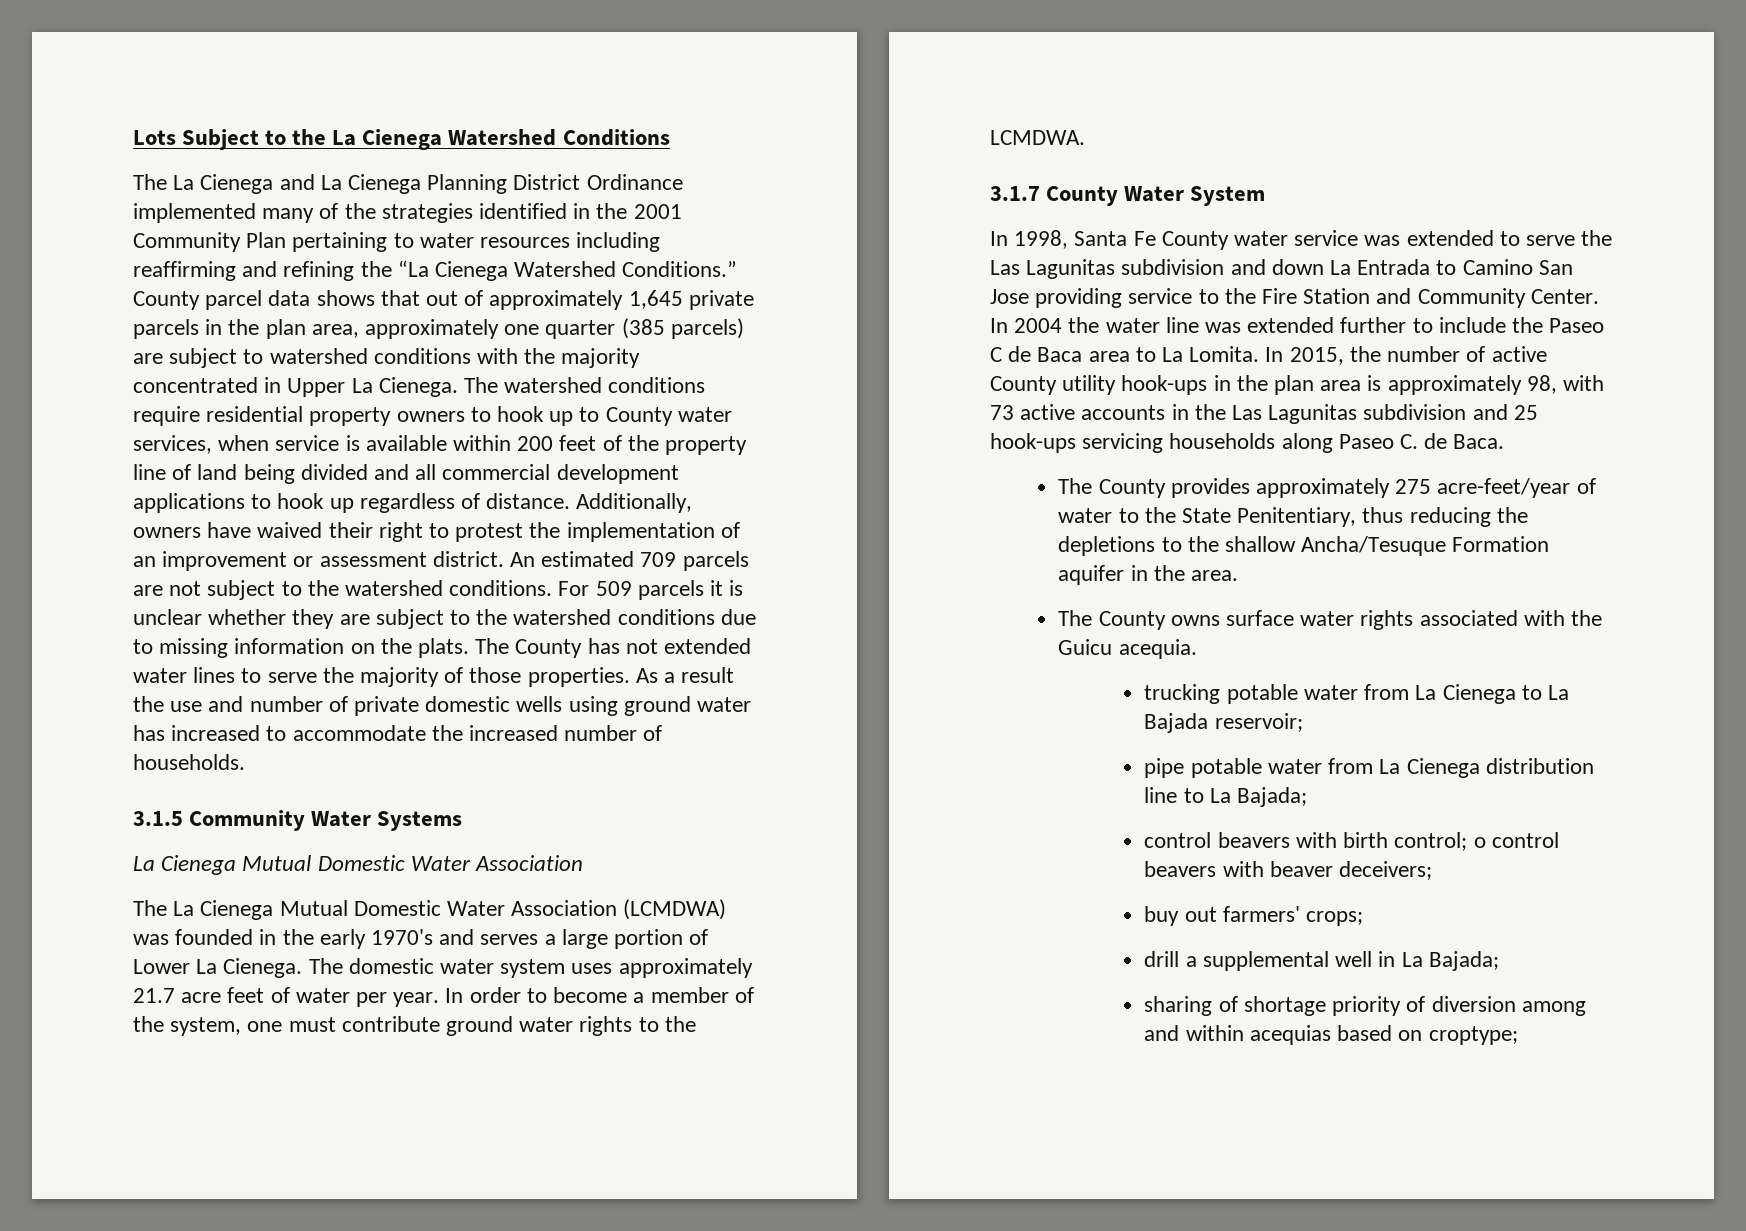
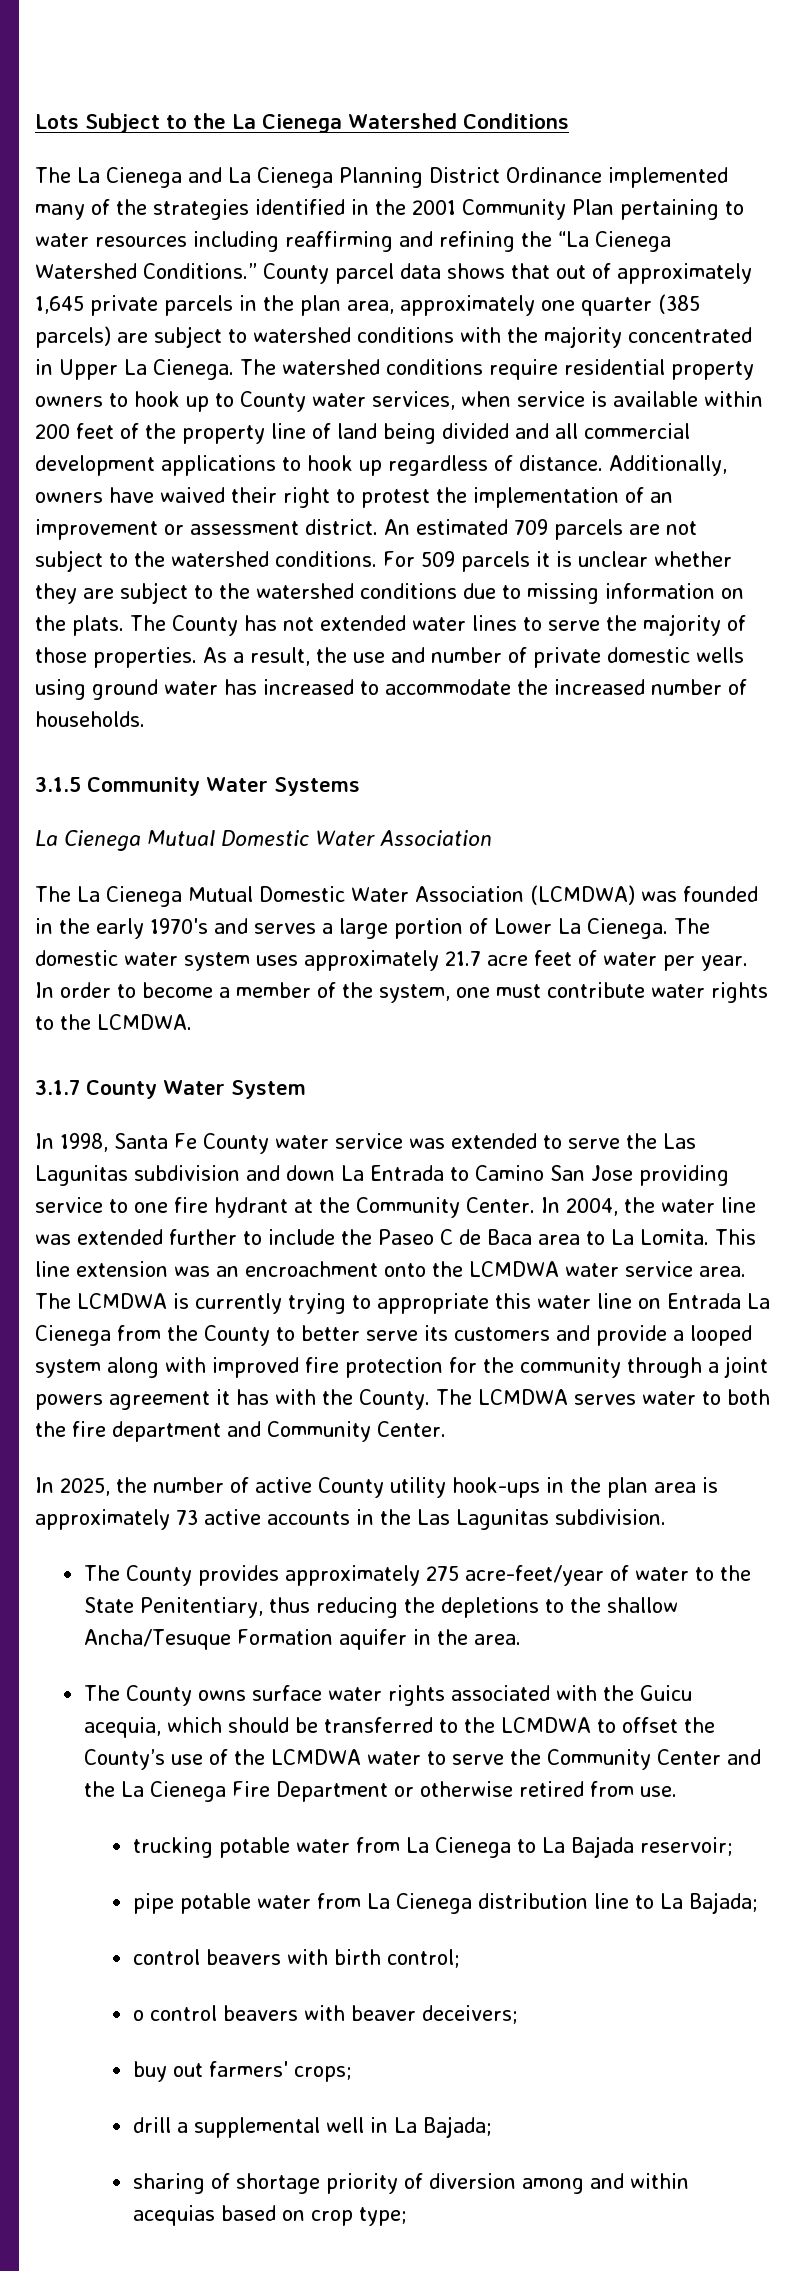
- As a result the use and number of private domestic wells using ground water has increased to accommodate the increased number of households.
+ As a result, the use and number of private domestic wells using ground water has increased to accommodate the increased number of households.
- In order to become a member of the system, one must contribute ground water rights to the LCMDWA.
+ In order to become a member of the system, one must contribute water rights to the LCMDWA.
- In 1998, Santa Fe County water service was extended to serve the Las Lagunitas subdivision and down La Entrada to Camino San Jose providing service to the Fire Station and Community Center.
+ In 1998, Santa Fe County water service was extended to serve the Las Lagunitas subdivision and down La Entrada to Camino San Jose providing service to one fire hydrant at the Community Center.
- In 2004 the water line was extended further to include the Paseo C de Baca area to La Lomita.
+ In 2004, the water line was extended further to include the Paseo C de Baca area to La Lomita.
- In 2015, the number of active County utility hook-ups in the plan area is approximately 98, with 73 active accounts in the Las Lagunitas subdivision and 25 hook-ups servicing households along Paseo C. de Baca.
+ This line extension was an encroachment onto the LCMDWA water service area. The LCMDWA is currently trying to appropriate this water line on Entrada La Cienega from the County to better serve its customers and provide a looped system along with improved fire protection for the community through a joint powers agreement it has with the County. The LCMDWA serves water to both the fire department and Community Center.
+ In 2025, the number of active County utility hook-ups in the plan area is approximately 73 active accounts in the Las Lagunitas subdivision.
- The County owns surface water rights associated with the Guicu acequia.
+ The County owns surface water rights associated with the Guicu acequia, which should be transferred to the LCMDWA to offset the County’s use of the LCMDWA water to serve the Community Center and the La Cienega Fire Department or otherwise retired from use.
- control beavers with birth control; o control beavers with beaver deceivers;
+ control beavers with birth control;
+ o control beavers with beaver deceivers;
- sharing of shortage priority of diversion among and within acequias based on croptype;
+ sharing of shortage priority of diversion among and within acequias based on crop type;

